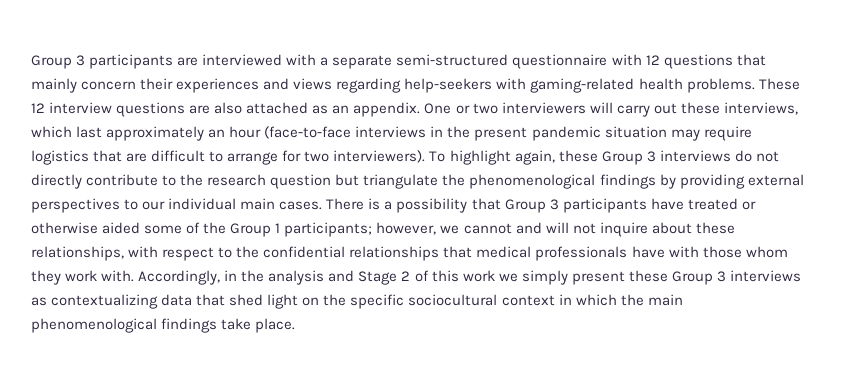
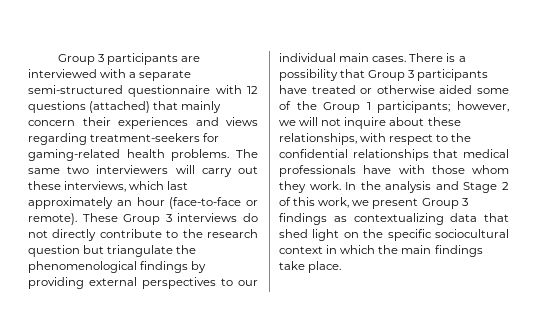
- Group 3 participants are interviewed with a separate semi-structured questionnaire with 12 questions that mainly concern their experiences and views regarding help-seekers with gaming-related health problems.
+ Group 3 participants are interviewed with a separate semi-structured questionnaire with 12 questions (attached) that mainly concern their experiences and views regarding treatment-seekers for gaming-related health problems.
- These 12 interview questions are also attached as an appendix. One or two interviewers will carry out these interviews, which last approximately an hour (face-to-face interviews in the present pandemic situation may require logistics that are difficult to arrange for two interviewers). To highlight again, these Group 3 interviews do not directly contribute to the research question but triangulate the phenomenological findings by providing external perspectives to our individual main cases.
+ The same two interviewers will carry out these interviews, which last approximately an hour (face-to-face or remote). These Group 3 interviews do not directly contribute to the research question but triangulate the phenomenological findings by providing external perspectives to our individual main cases.
- however, we cannot and will not inquire about these relationships, with respect to the confidential relationships that medical professionals have with those whom they work with. Accordingly, in the analysis and Stage 2 of this work we simply present these Group 3 interviews as contextualizing data that shed light on the specific sociocultural context in which the main phenomenological findings take place.
+ however, we will not inquire about these relationships, with respect to the confidential relationships that medical professionals have with those whom they work. In the analysis and Stage 2 of this work, we present Group 3 findings as contextualizing data that shed light on the specific sociocultural context in which the main findings take place.

